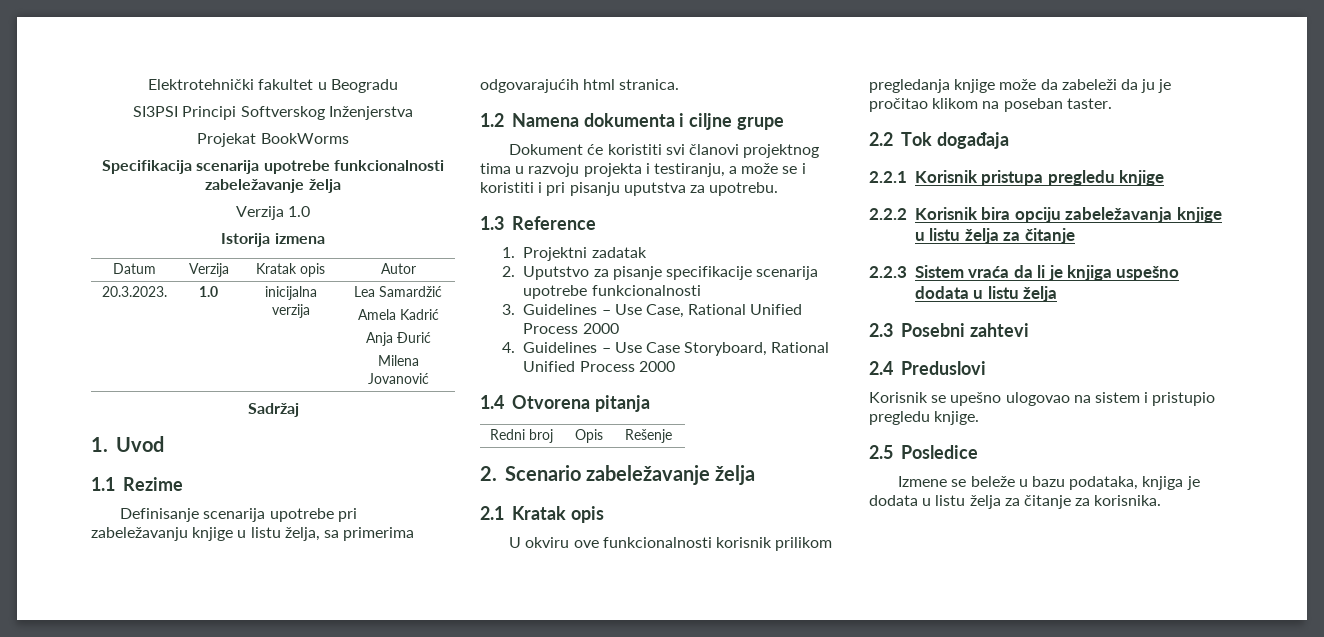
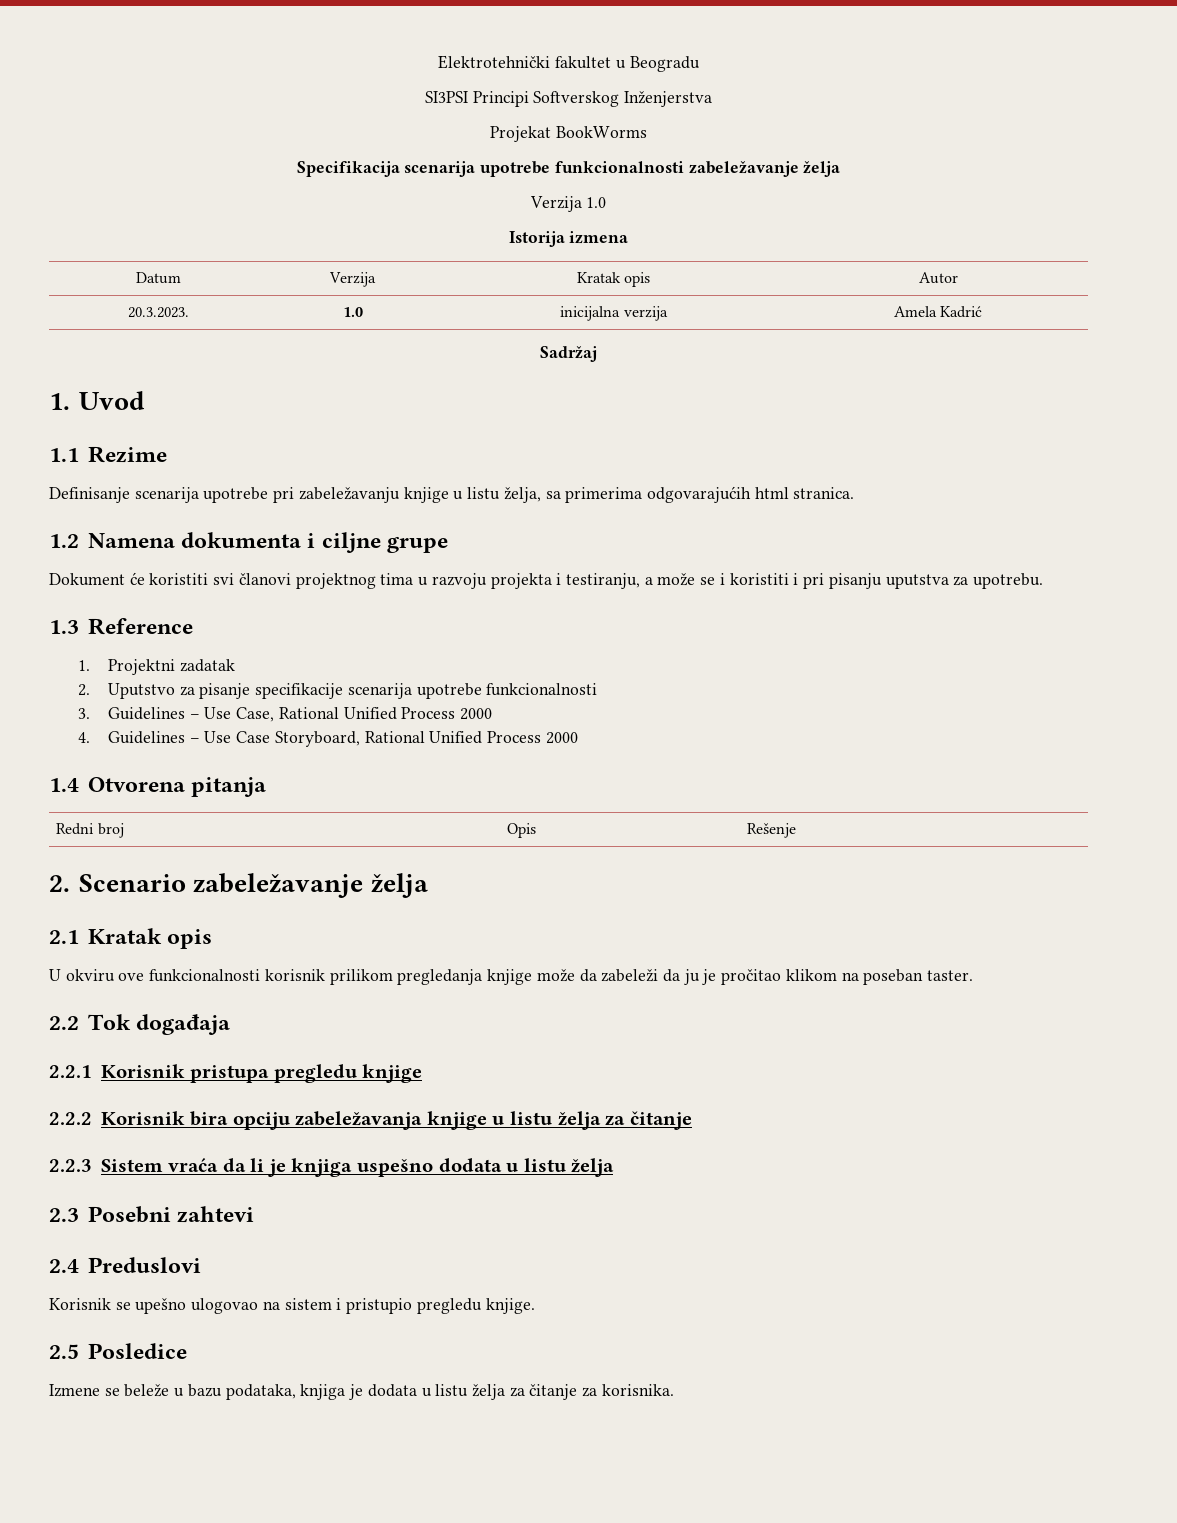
- 20.3.2023. | 1.0 | inicijalna verzija | Lea Samardžić
- Amela Kadrić
- Anja Đurić
- Milena Jovanović
+ 20.3.2023. | 1.0 | inicijalna verzija | Amela Kadrić

